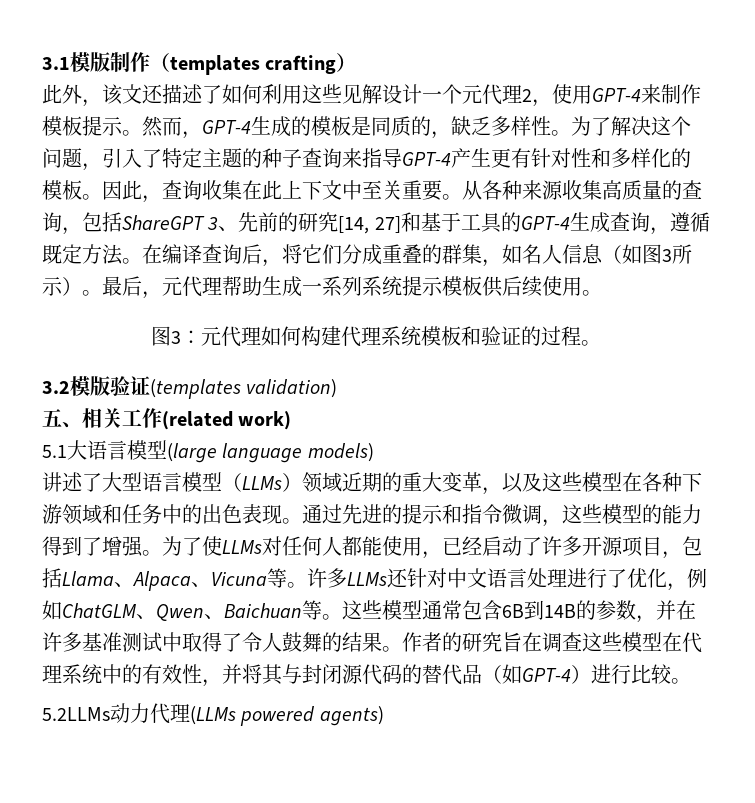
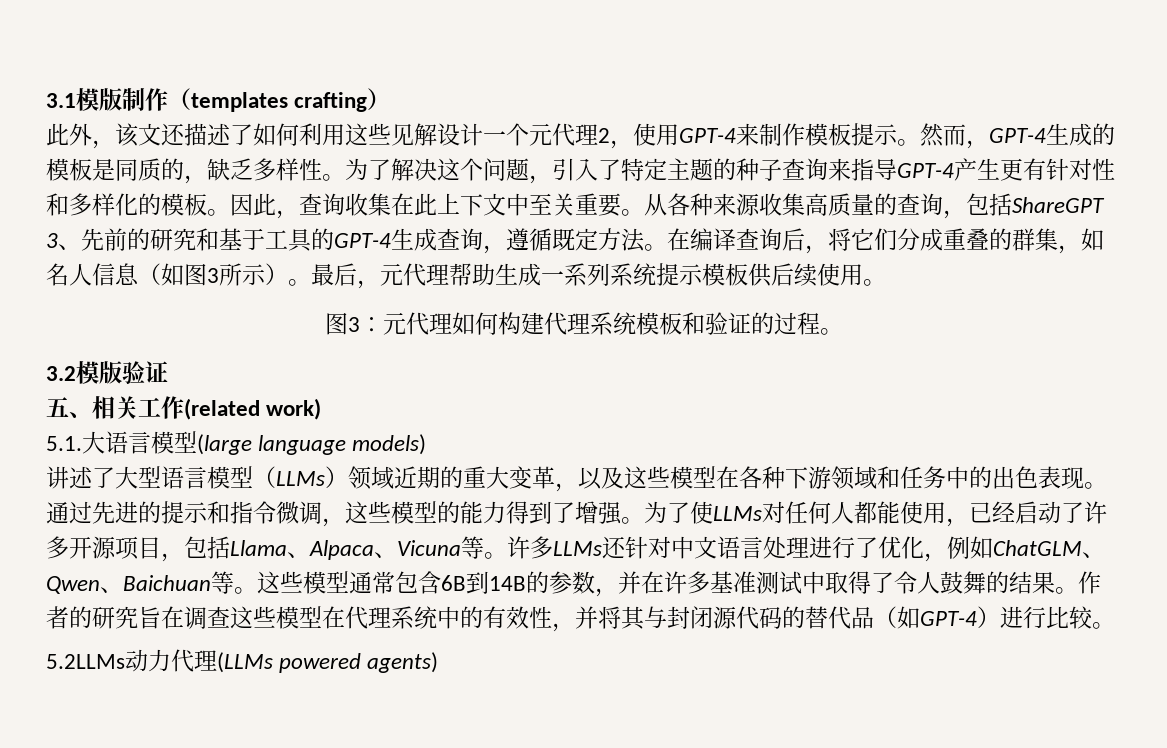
- 从各种来源收集高质量的查询，包括ShareGPT 3、先前的研究[14, 27]和基于工具的GPT-4生成查询，遵循既定方法。
+ 从各种来源收集高质量的查询，包括ShareGPT 3、先前的研究和基于工具的GPT-4生成查询，遵循既定方法。
- 3.2模版验证(templates validation)
+ 3.2模版验证
- 5.1大语言模型(large language models)
+ 5.1.大语言模型(large language models)

